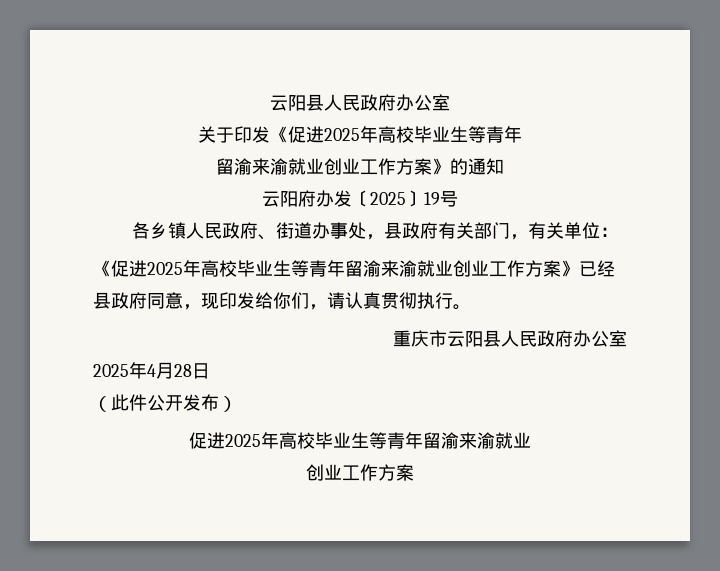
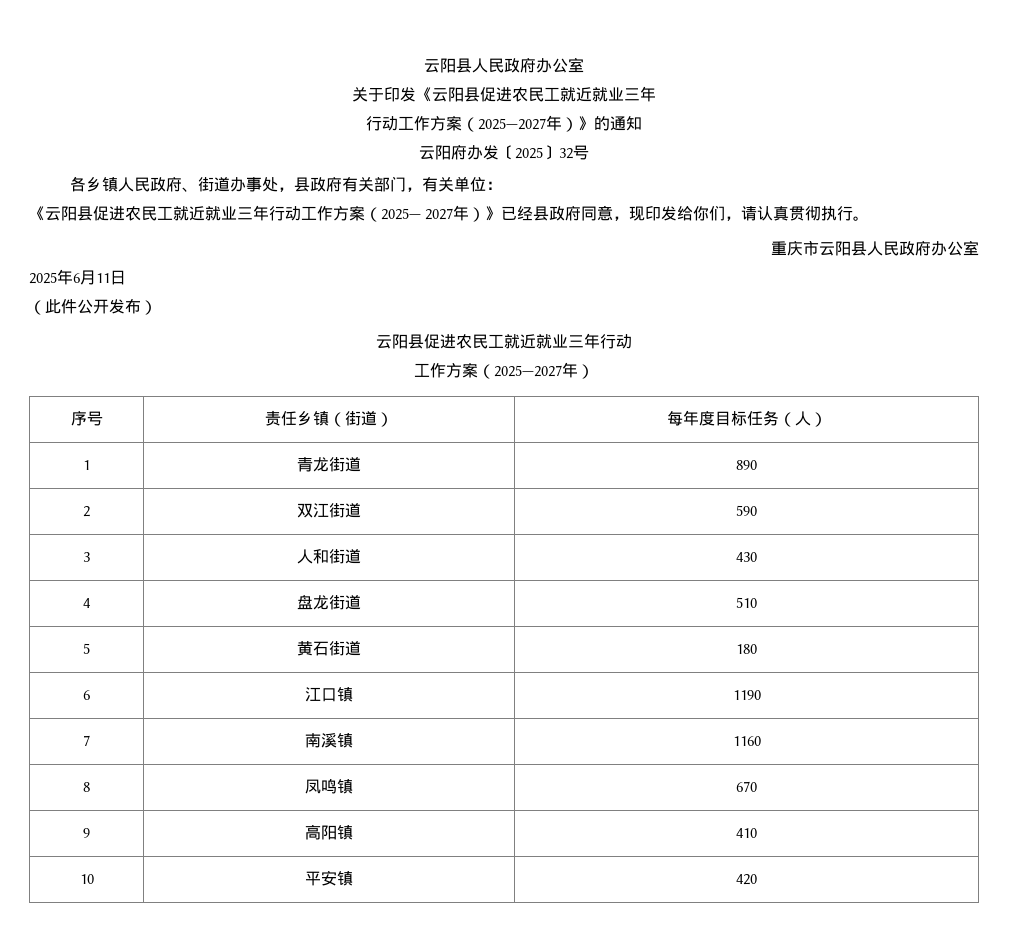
- 关于印发《促进2025年高校毕业生等青年
- 留渝来渝就业创业工作方案》的通知
+ 关于印发《云阳县促进农民工就近就业三年
+ 行动工作方案（2025—2027年）》的通知
- 云阳府办发〔2025〕19号
+ 云阳府办发〔2025〕32号
- 《促进2025年高校毕业生等青年留渝来渝就业创业工作方案》已经县政府同意，现印发给你们，请认真贯彻执行。
+ 《云阳县促进农民工就近就业三年行动工作方案（2025— 2027年）》已经县政府同意，现印发给你们，请认真贯彻执行。
- 2025年4月28日
+ 2025年6月11日
  （此件公开发布）
- 促进2025年高校毕业生等青年留渝来渝就业
- 创业工作方案
+ 云阳县促进农民工就近就业三年行动
+ 工作方案（2025—2027年）
+ 序号 | 责任乡镇（街道） | 每年度目标任务（人）
+ 1 | 青龙街道 | 890
+ 2 | 双江街道 | 590
+ 3 | 人和街道 | 430
+ 4 | 盘龙街道 | 510
+ 5 | 黄石街道 | 180
+ 6 | 江口镇 | 1190
+ 7 | 南溪镇 | 1160
+ 8 | 凤鸣镇 | 670
+ 9 | 高阳镇 | 410
+ 10 | 平安镇 | 420

